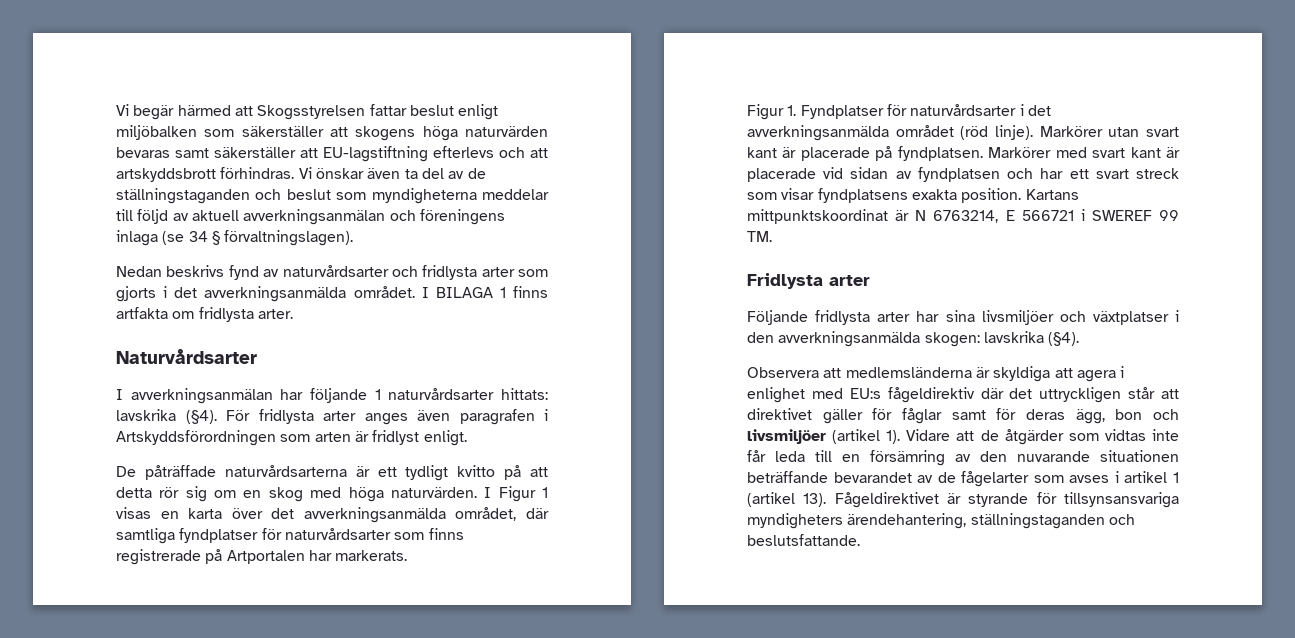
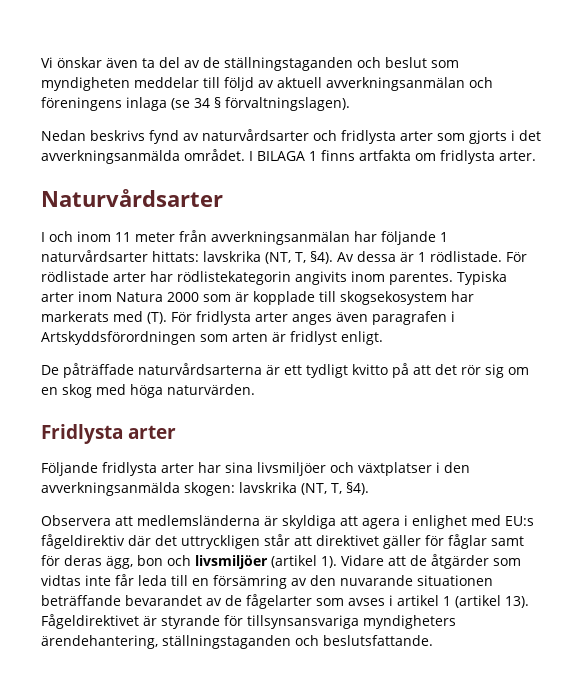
- Vi begär härmed att Skogsstyrelsen fattar beslut enligt miljöbalken som säkerställer att skogens höga naturvärden bevaras samt säkerställer att EU-lagstiftning efterlevs och att artskyddsbrott förhindras. Vi önskar även ta del av de ställningstaganden och beslut som myndigheterna meddelar till följd av aktuell avverkningsanmälan och föreningens inlaga (se 34 § förvaltningslagen).
+ Vi önskar även ta del av de ställningstaganden och beslut som myndigheten meddelar till följd av aktuell avverkningsanmälan och föreningens inlaga (se 34 § förvaltningslagen).
- I avverkningsanmälan har följande 1 naturvårdsarter hittats: lavskrika (§4). För fridlysta arter anges även paragrafen i Artskyddsförordningen som arten är fridlyst enligt.
+ I och inom 11 meter från avverkningsanmälan har följande 1 naturvårdsarter hittats: lavskrika (NT, T, §4). Av dessa är 1 rödlistade. För rödlistade arter har rödlistekategorin angivits inom parentes. Typiska arter inom Natura 2000 som är kopplade till skogsekosystem har markerats med (T). För fridlysta arter anges även paragrafen i Artskyddsförordningen som arten är fridlyst enligt.
- De påträffade naturvårdsarterna är ett tydligt kvitto på att detta rör sig om en skog med höga naturvärden. I Figur 1 visas en karta över det avverkningsanmälda området, där samtliga fyndplatser för naturvårdsarter som finns registrerade på Artportalen har markerats.
- Figur 1. Fyndplatser för naturvårdsarter i det avverkningsanmälda området (röd linje). Markörer utan svart kant är placerade på fyndplatsen. Markörer med svart kant är placerade vid sidan av fyndplatsen och har ett svart streck som visar fyndplatsens exakta position. Kartans mittpunktskoordinat är N 6763214, E 566721 i SWEREF 99 TM.
+ De påträffade naturvårdsarterna är ett tydligt kvitto på att det rör sig om en skog med höga naturvärden.
- Följande fridlysta arter har sina livsmiljöer och växtplatser i den avverkningsanmälda skogen: lavskrika (§4).
+ Följande fridlysta arter har sina livsmiljöer och växtplatser i den avverkningsanmälda skogen: lavskrika (NT, T, §4).

